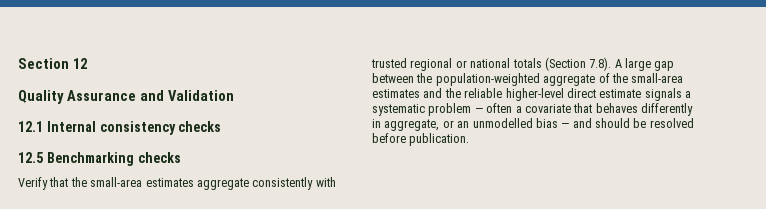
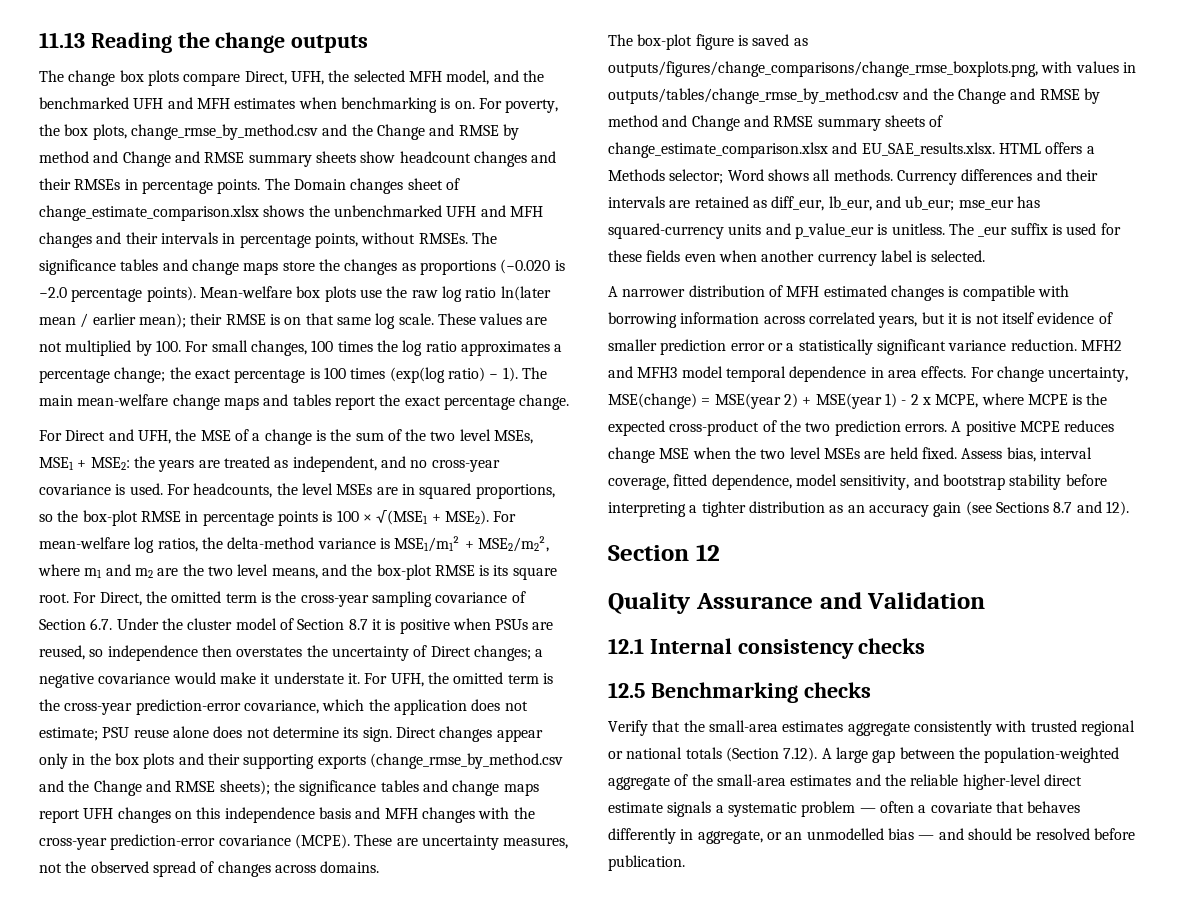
+ 11.13 Reading the change outputs
+ The change box plots compare Direct, UFH, the selected MFH model, and the benchmarked UFH and MFH estimates when benchmarking is on. For poverty, the box plots, change_rmse_by_method.csv and the Change and RMSE by method and Change and RMSE summary sheets show headcount changes and their RMSEs in percentage points. The Domain changes sheet of change_estimate_comparison.xlsx shows the unbenchmarked UFH and MFH changes and their intervals in percentage points, without RMSEs. The significance tables and change maps store the changes as proportions (−0.020 is −2.0 percentage points). Mean-welfare box plots use the raw log ratio ln(later mean / earlier mean); their RMSE is on that same log scale. These values are not multiplied by 100. For small changes, 100 times the log ratio approximates a percentage change; the exact percentage is 100 times (exp(log ratio) − 1). The main mean-welfare change maps and tables report the exact percentage change.
+ For Direct and UFH, the MSE of a change is the sum of the two level MSEs, MSE1 + MSE2: the years are treated as independent, and no cross-year covariance is used. For headcounts, the level MSEs are in squared proportions, so the box-plot RMSE in percentage points is 100 × √(MSE1 + MSE2). For mean-welfare log ratios, the delta-method variance is MSE1/m1² + MSE2/m2², where m1 and m2 are the two level means, and the box-plot RMSE is its square root. For Direct, the omitted term is the cross-year sampling covariance of Section 6.7. Under the cluster model of Section 8.7 it is positive when PSUs are reused, so independence then overstates the uncertainty of Direct changes; a negative covariance would make it understate it. For UFH, the omitted term is the cross-year prediction-error covariance, which the application does not estimate; PSU reuse alone does not determine its sign. Direct changes appear only in the box plots and their supporting exports (change_rmse_by_method.csv and the Change and RMSE sheets); the significance tables and change maps report UFH changes on this independence basis and MFH changes with the cross-year prediction-error covariance (MCPE). These are uncertainty measures, not the observed spread of changes across domains.
+ The box-plot figure is saved as outputs/figures/change_comparisons/change_rmse_boxplots.png, with values in outputs/tables/change_rmse_by_method.csv and the Change and RMSE by method and Change and RMSE summary sheets of change_estimate_comparison.xlsx and EU_SAE_results.xlsx. HTML offers a Methods selector; Word shows all methods. Currency differences and their intervals are retained as diff_eur, lb_eur, and ub_eur; mse_eur has squared-currency units and p_value_eur is unitless. The _eur suffix is used for these fields even when another currency label is selected.
+ A narrower distribution of MFH estimated changes is compatible with borrowing information across correlated years, but it is not itself evidence of smaller prediction error or a statistically significant variance reduction. MFH2 and MFH3 model temporal dependence in area effects. For change uncertainty, MSE(change) = MSE(year 2) + MSE(year 1) - 2 x MCPE, where MCPE is the expected cross-product of the two prediction errors. A positive MCPE reduces change MSE when the two level MSEs are held fixed. Assess bias, interval coverage, fitted dependence, model sensitivity, and bootstrap stability before interpreting a tighter distribution as an accuracy gain (see Sections 8.7 and 12).
- Verify that the small-area estimates aggregate consistently with trusted regional or national totals (Section 7.8). A large gap between the population-weighted aggregate of the small-area estimates and the reliable higher-level direct estimate signals a systematic problem — often a covariate that behaves differently in aggregate, or an unmodelled bias — and should be resolved before publication.
+ Verify that the small-area estimates aggregate consistently with trusted regional or national totals (Section 7.12). A large gap between the population-weighted aggregate of the small-area estimates and the reliable higher-level direct estimate signals a systematic problem — often a covariate that behaves differently in aggregate, or an unmodelled bias — and should be resolved before publication.

